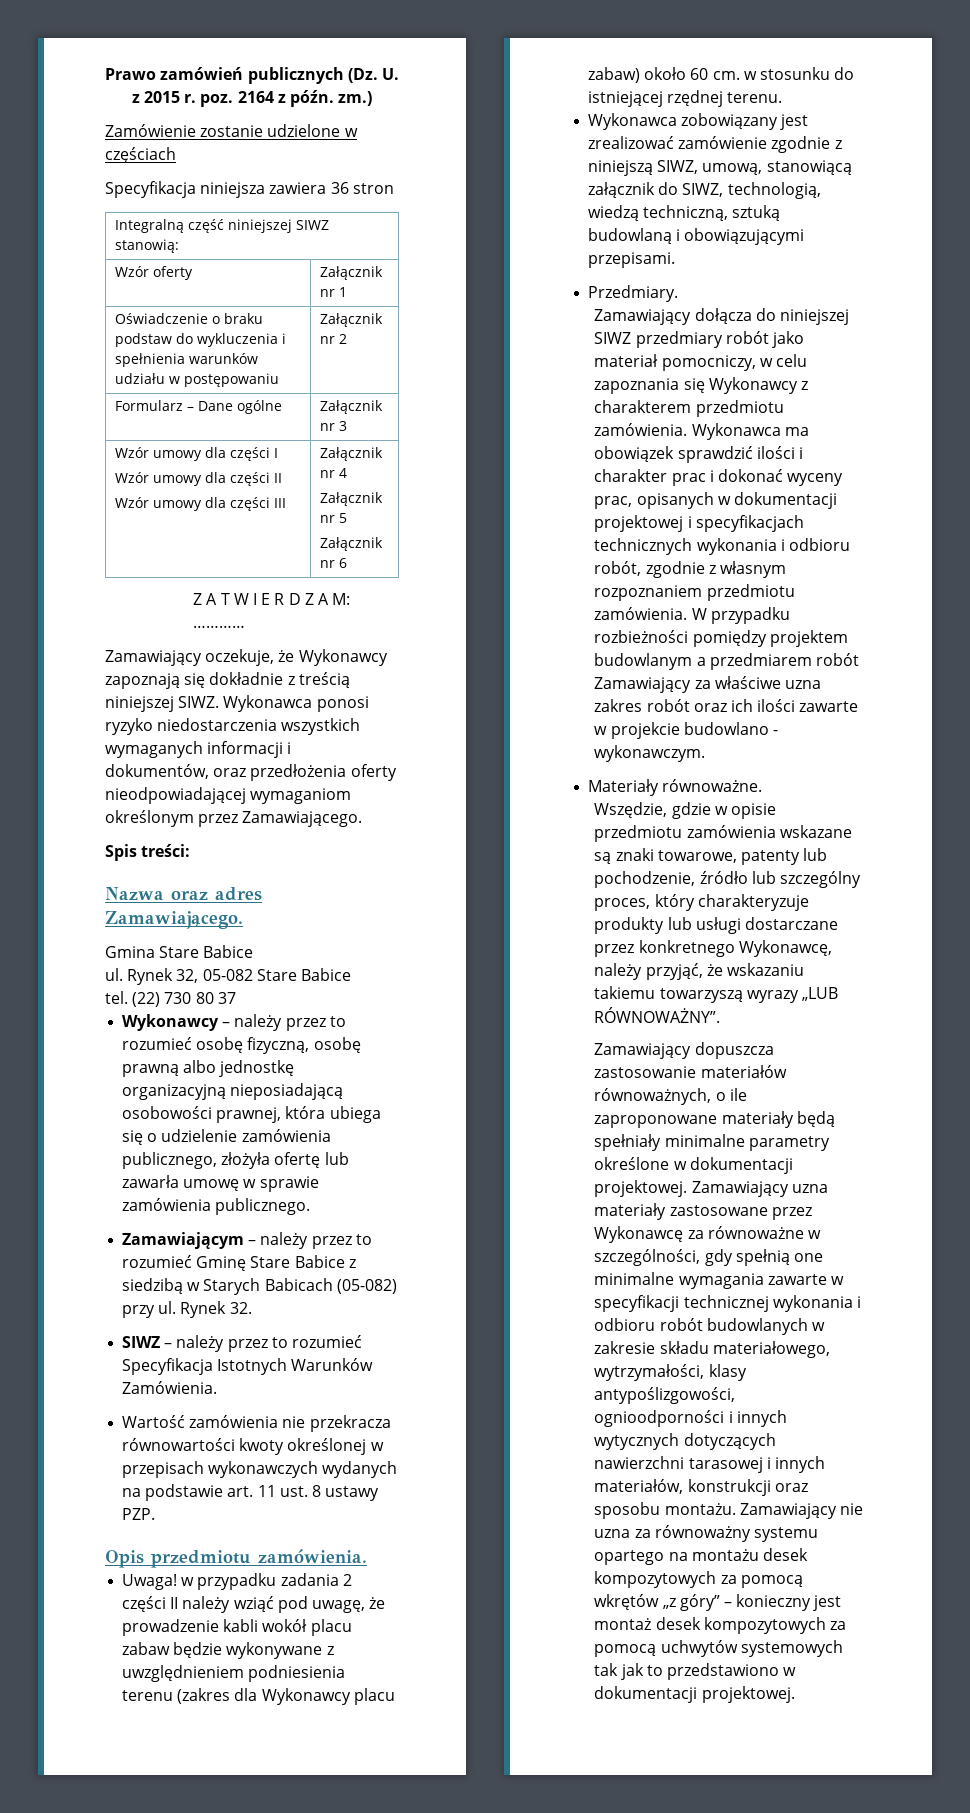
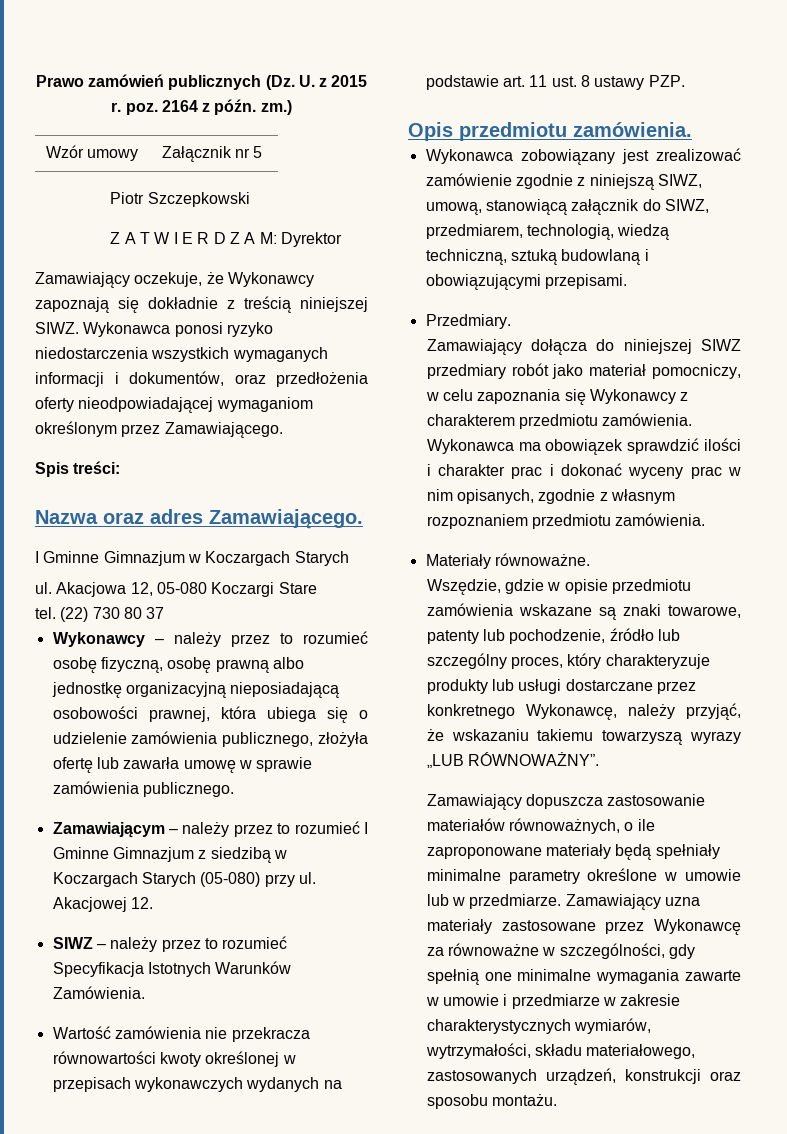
- Zamówienie zostanie udzielone w częściach
- Specyfikacja niniejsza zawiera 36 stron
- Integralną część niniejszej SIWZ stanowią:
- Wzór oferty | Załącznik nr 1
- Oświadczenie o braku podstaw do wykluczenia i spełnienia warunków udziału w postępowaniu | Załącznik nr 2
- Formularz – Dane ogólne | Załącznik nr 3
- Wzór umowy dla części I
- Wzór umowy dla części II
- Wzór umowy dla części III | Załącznik nr 4
- Załącznik nr 5
- Załącznik nr 6
+ Wzór umowy | Załącznik nr 5
+ Piotr Szczepkowski
- Z A T W I E R D Z A M: …………
+ Z A T W I E R D Z A M: Dyrektor
- Gmina Stare Babice
- ul. Rynek 32, 05-082 Stare Babice
+ I Gminne Gimnazjum w Koczargach Starych
+ ul. Akacjowa 12, 05-080 Koczargi Stare
- Zamawiającym – należy przez to rozumieć Gminę Stare Babice z siedzibą w Starych Babicach (05-082) przy ul. Rynek 32.
+ Zamawiającym – należy przez to rozumieć I Gminne Gimnazjum z siedzibą w Koczargach Starych (05-080) przy ul. Akacjowej 12.
- Uwaga! w przypadku zadania 2 części II należy wziąć pod uwagę, że prowadzenie kabli wokół placu zabaw będzie wykonywane z uwzględnieniem podniesienia terenu (zakres dla Wykonawcy placu zabaw) około 60 cm. w stosunku do istniejącej rzędnej terenu.
- Wykonawca zobowiązany jest zrealizować zamówienie zgodnie z niniejszą SIWZ, umową, stanowiącą załącznik do SIWZ, technologią, wiedzą techniczną, sztuką budowlaną i obowiązującymi przepisami.
+ Wykonawca zobowiązany jest zrealizować zamówienie zgodnie z niniejszą SIWZ, umową, stanowiącą załącznik do SIWZ, przedmiarem, technologią, wiedzą techniczną, sztuką budowlaną i obowiązującymi przepisami.
- Wykonawca ma obowiązek sprawdzić ilości i charakter prac i dokonać wyceny prac, opisanych w dokumentacji projektowej i specyfikacjach technicznych wykonania i odbioru robót, zgodnie z własnym rozpoznaniem przedmiotu zamówienia. W przypadku rozbieżności pomiędzy projektem budowlanym a przedmiarem robót Zamawiający za właściwe uzna zakres robót oraz ich ilości zawarte w projekcie budowlano - wykonawczym.
+ Wykonawca ma obowiązek sprawdzić ilości i charakter prac i dokonać wyceny prac w nim opisanych, zgodnie z własnym rozpoznaniem przedmiotu zamówienia.
- Zamawiający dopuszcza zastosowanie materiałów równoważnych, o ile zaproponowane materiały będą spełniały minimalne parametry określone w dokumentacji projektowej.
+ Zamawiający dopuszcza zastosowanie materiałów równoważnych, o ile zaproponowane materiały będą spełniały minimalne parametry określone w umowie lub w przedmiarze.
- Zamawiający uzna materiały zastosowane przez Wykonawcę za równoważne w szczególności, gdy spełnią one minimalne wymagania zawarte w specyfikacji technicznej wykonania i odbioru robót budowlanych w zakresie składu materiałowego, wytrzymałości, klasy antypoślizgowości, ognioodporności i innych wytycznych dotyczących nawierzchni tarasowej i innych materiałów, konstrukcji oraz sposobu montażu. Zamawiający nie uzna za równoważny systemu opartego na montażu desek kompozytowych za pomocą wkrętów „z góry” – konieczny jest montaż desek kompozytowych za pomocą uchwytów systemowych tak jak to przedstawiono w dokumentacji projektowej.
+ Zamawiający uzna materiały zastosowane przez Wykonawcę za równoważne w szczególności, gdy spełnią one minimalne wymagania zawarte w umowie i przedmiarze w zakresie charakterystycznych wymiarów, wytrzymałości, składu materiałowego, zastosowanych urządzeń, konstrukcji oraz sposobu montażu.

